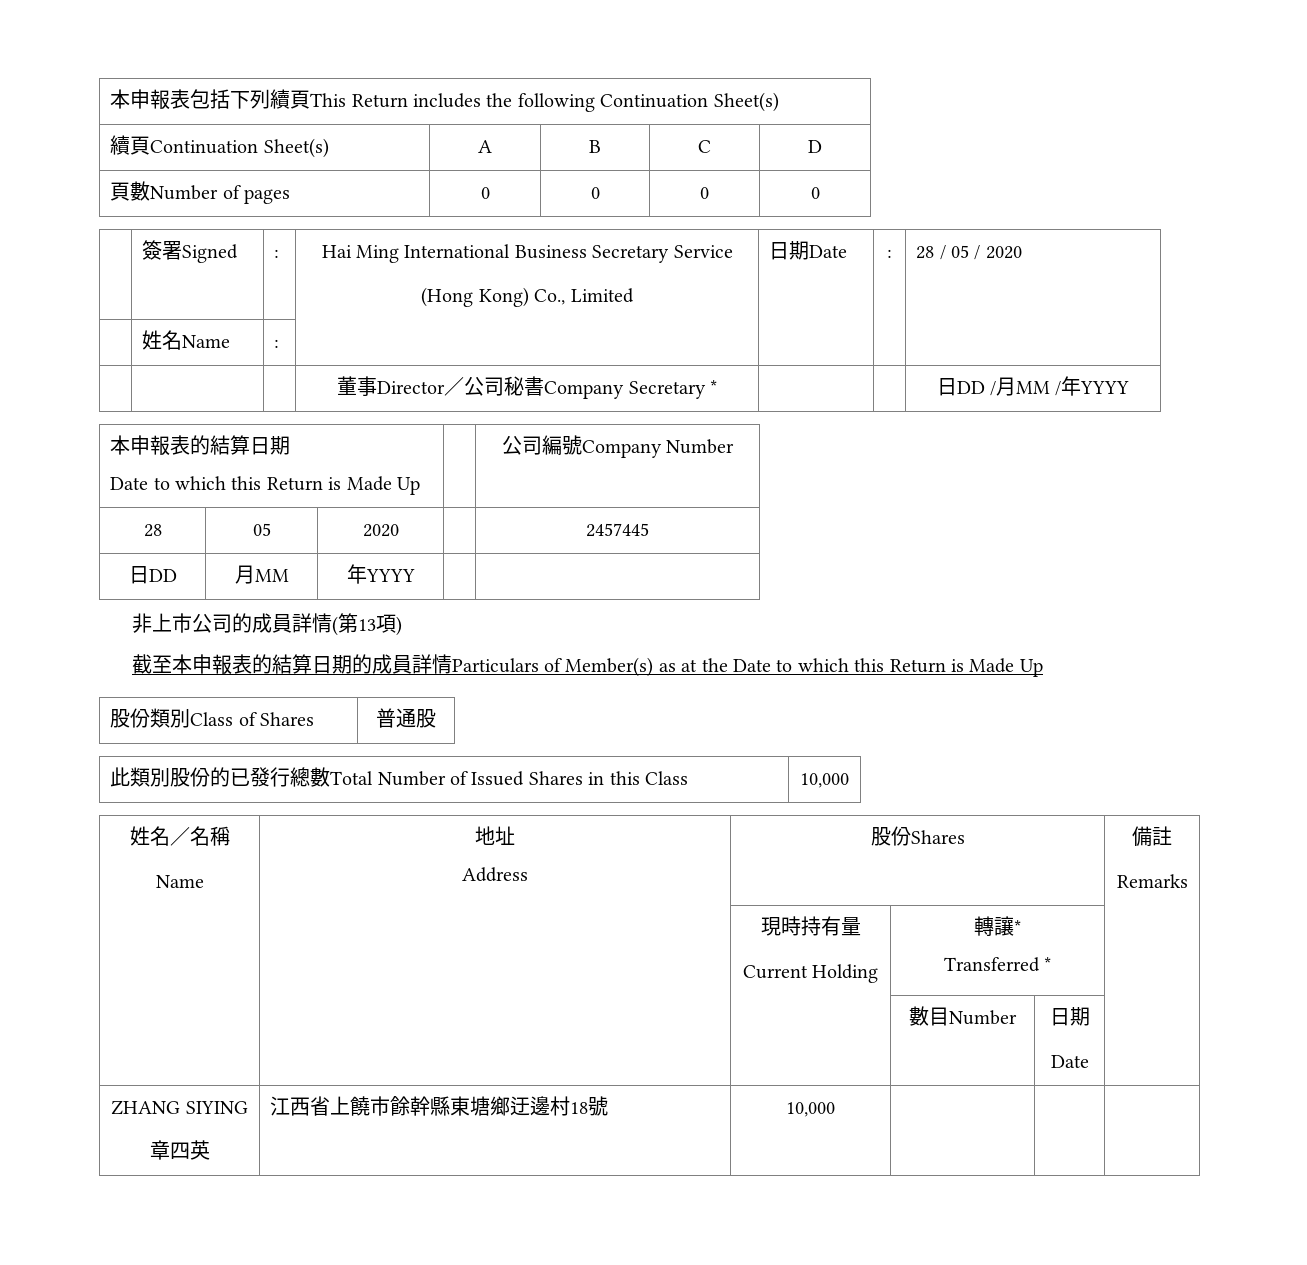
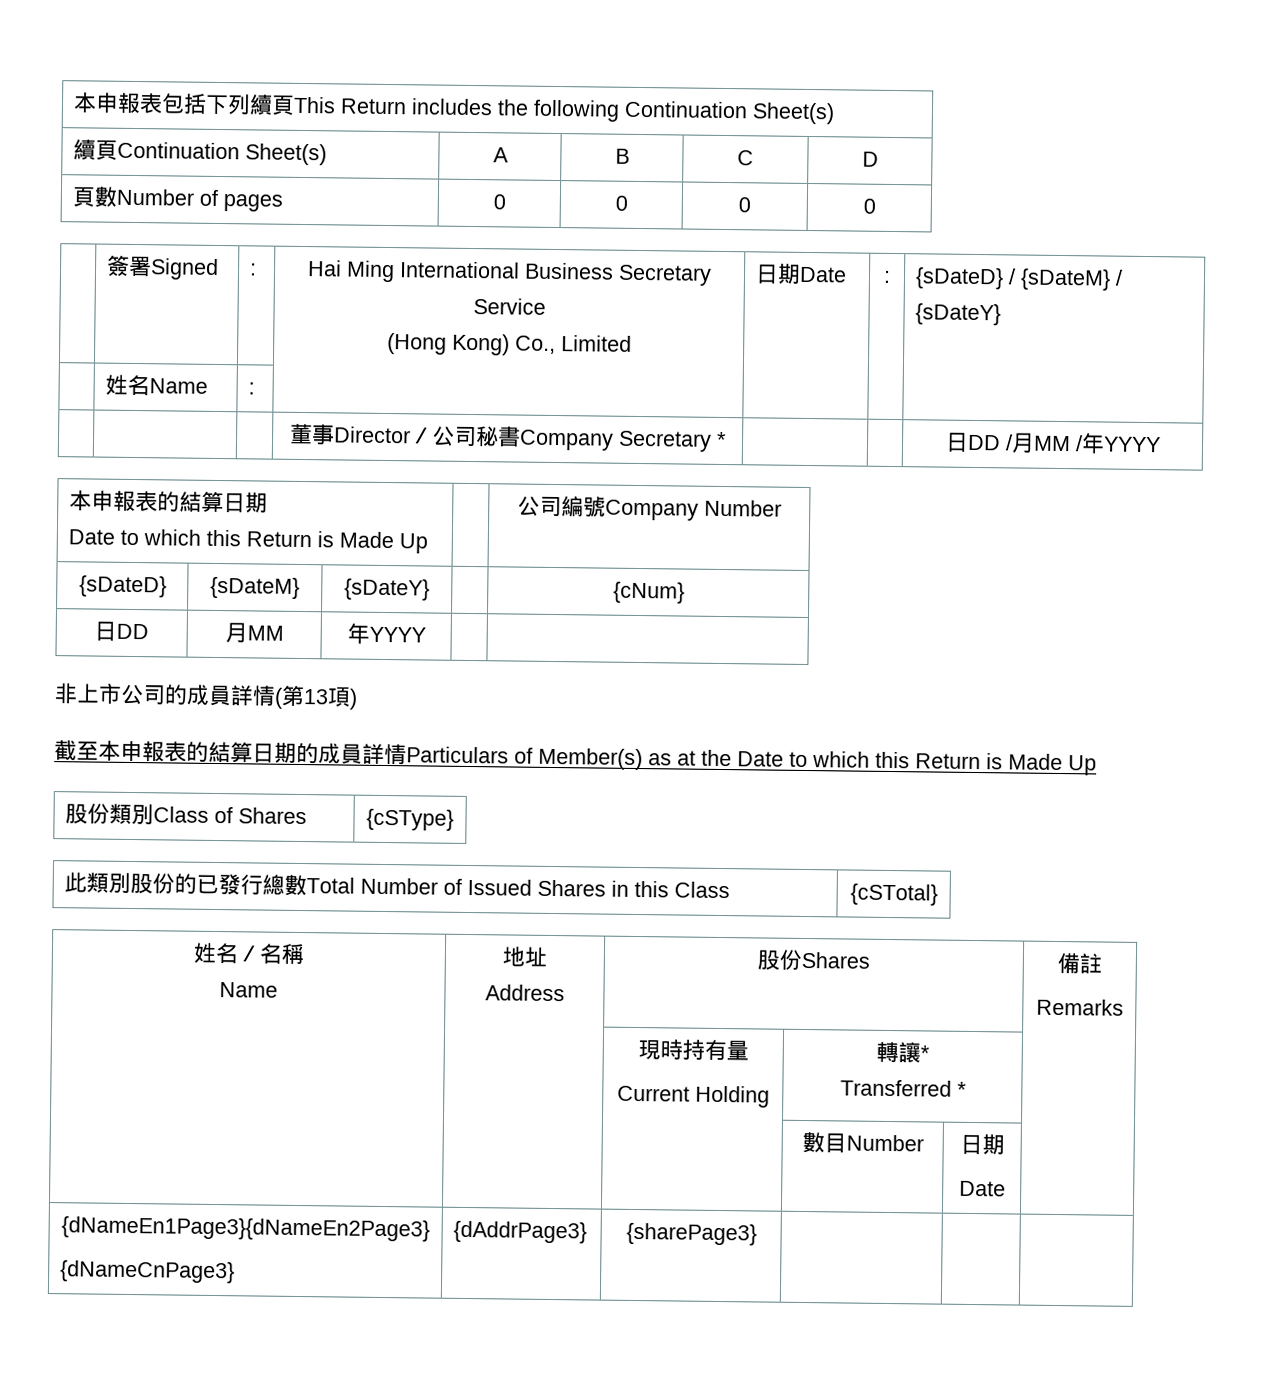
  | 簽署Signed | : | Hai Ming International Business Secretary Service
- (Hong Kong) Co., Limited | 日期Date | : | 28 / 05 / 2020
+ (Hong Kong) Co., Limited | 日期Date | : | {sDateD} / {sDateM} / {sDateY}
- 28 | 05 | 2020 | | 2457445
+ {sDateD} | {sDateM} | {sDateY} | | {cNum}
- 股份類別Class of Shares | 普通股
+ 股份類別Class of Shares | {cSType}
- 此類別股份的已發行總數Total Number of Issued Shares in this Class | 10,000
+ 此類別股份的已發行總數Total Number of Issued Shares in this Class | {cSTotal}
- ZHANG SIYING
- 章四英 | 江西省上饒市餘幹縣東塘鄉迂邊村18號 | 10,000 | | |
+ {dNameEn1Page3}{dNameEn2Page3}
+ {dNameCnPage3} | {dAddrPage3} | {sharePage3} | | |

